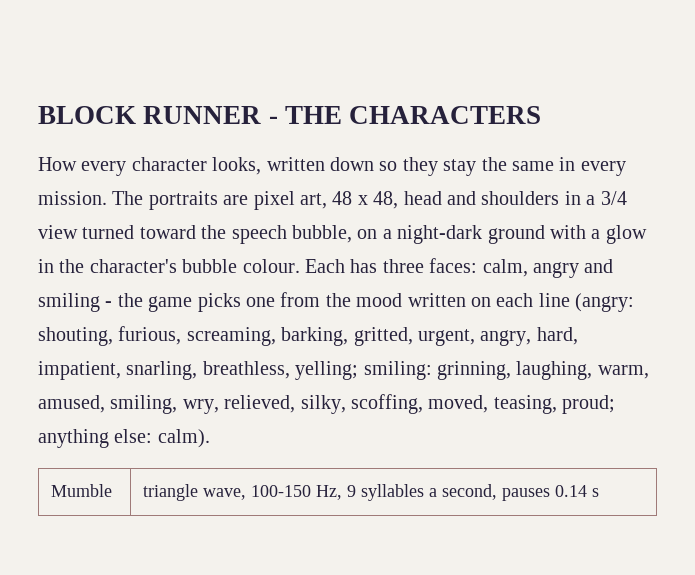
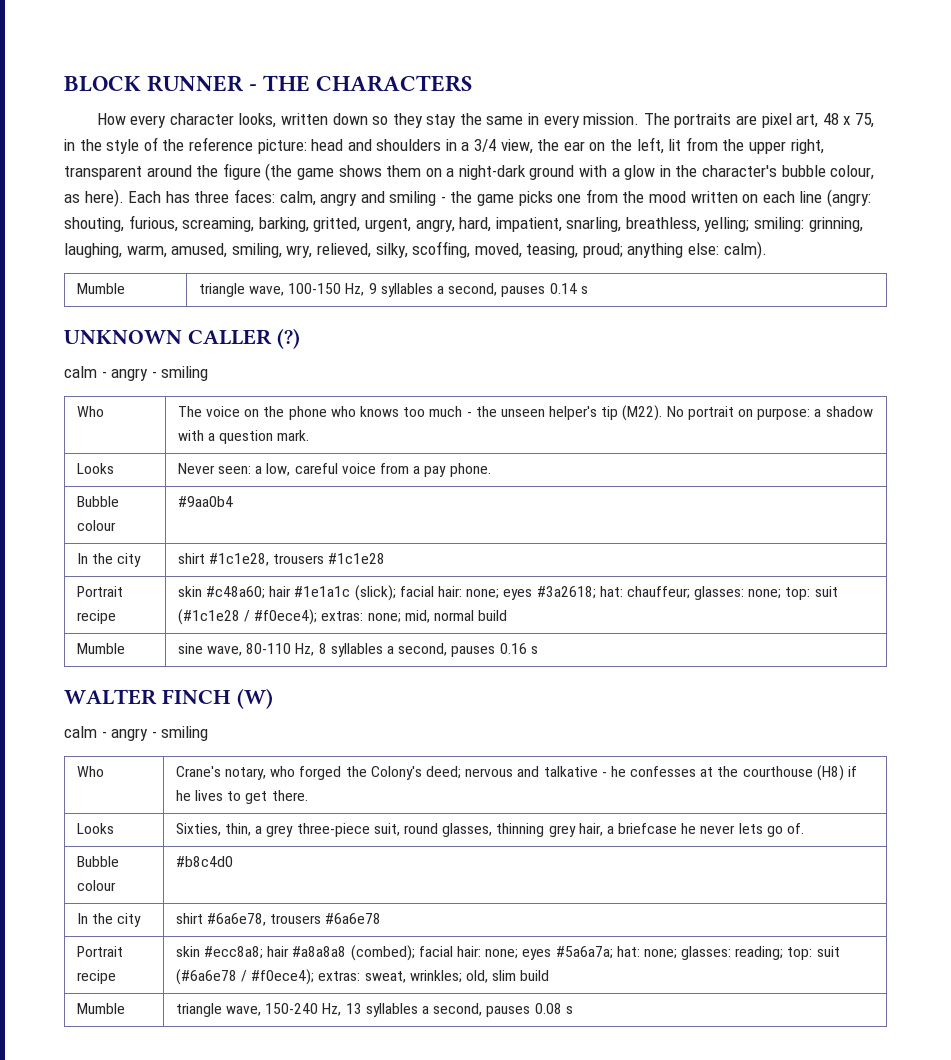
- The portraits are pixel art, 48 x 48, head and shoulders in a 3/4 view turned toward the speech bubble, on a night-dark ground with a glow in the character's bubble colour.
+ The portraits are pixel art, 48 x 75, in the style of the reference picture: head and shoulders in a 3/4 view, the ear on the left, lit from the upper right, transparent around the figure (the game shows them on a night-dark ground with a glow in the character's bubble colour, as here).
+ UNKNOWN CALLER (?)
+ calm - angry - smiling
+ Who | The voice on the phone who knows too much - the unseen helper's tip (M22). No portrait on purpose: a shadow with a question mark.
+ Looks | Never seen: a low, careful voice from a pay phone.
+ Bubble colour | #9aa0b4
+ In the city | shirt #1c1e28, trousers #1c1e28
+ Portrait recipe | skin #c48a60; hair #1e1a1c (slick); facial hair: none; eyes #3a2618; hat: chauffeur; glasses: none; top: suit (#1c1e28 / #f0ece4); extras: none; mid, normal build
+ Mumble | sine wave, 80-110 Hz, 8 syllables a second, pauses 0.16 s
+ WALTER FINCH (W)
+ calm - angry - smiling
+ Who | Crane's notary, who forged the Colony's deed; nervous and talkative - he confesses at the courthouse (H8) if he lives to get there.
+ Looks | Sixties, thin, a grey three-piece suit, round glasses, thinning grey hair, a briefcase he never lets go of.
+ Bubble colour | #b8c4d0
+ In the city | shirt #6a6e78, trousers #6a6e78
+ Portrait recipe | skin #ecc8a8; hair #a8a8a8 (combed); facial hair: none; eyes #5a6a7a; hat: none; glasses: reading; top: suit (#6a6e78 / #f0ece4); extras: sweat, wrinkles; old, slim build
+ Mumble | triangle wave, 150-240 Hz, 13 syllables a second, pauses 0.08 s

